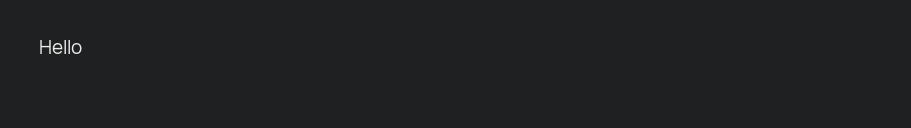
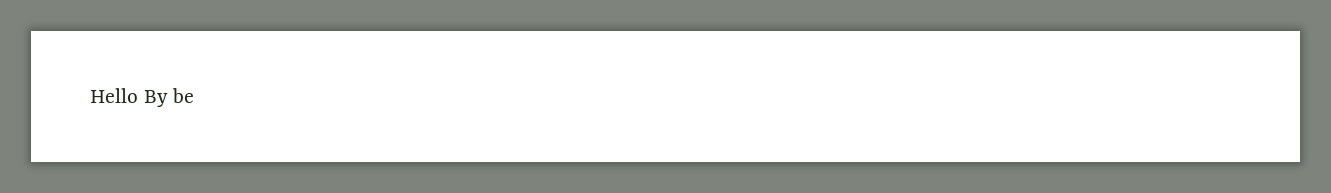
- Hello
+ Hello By be

